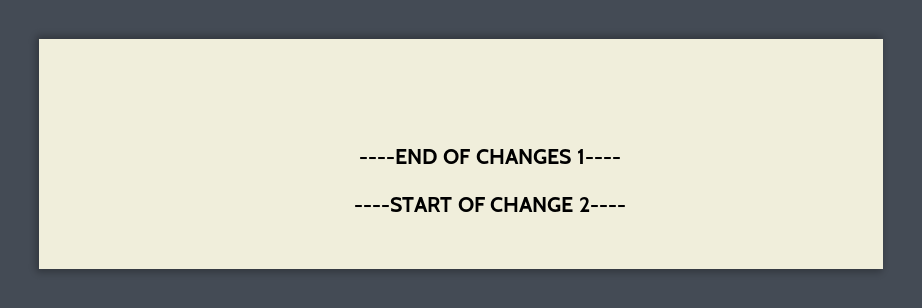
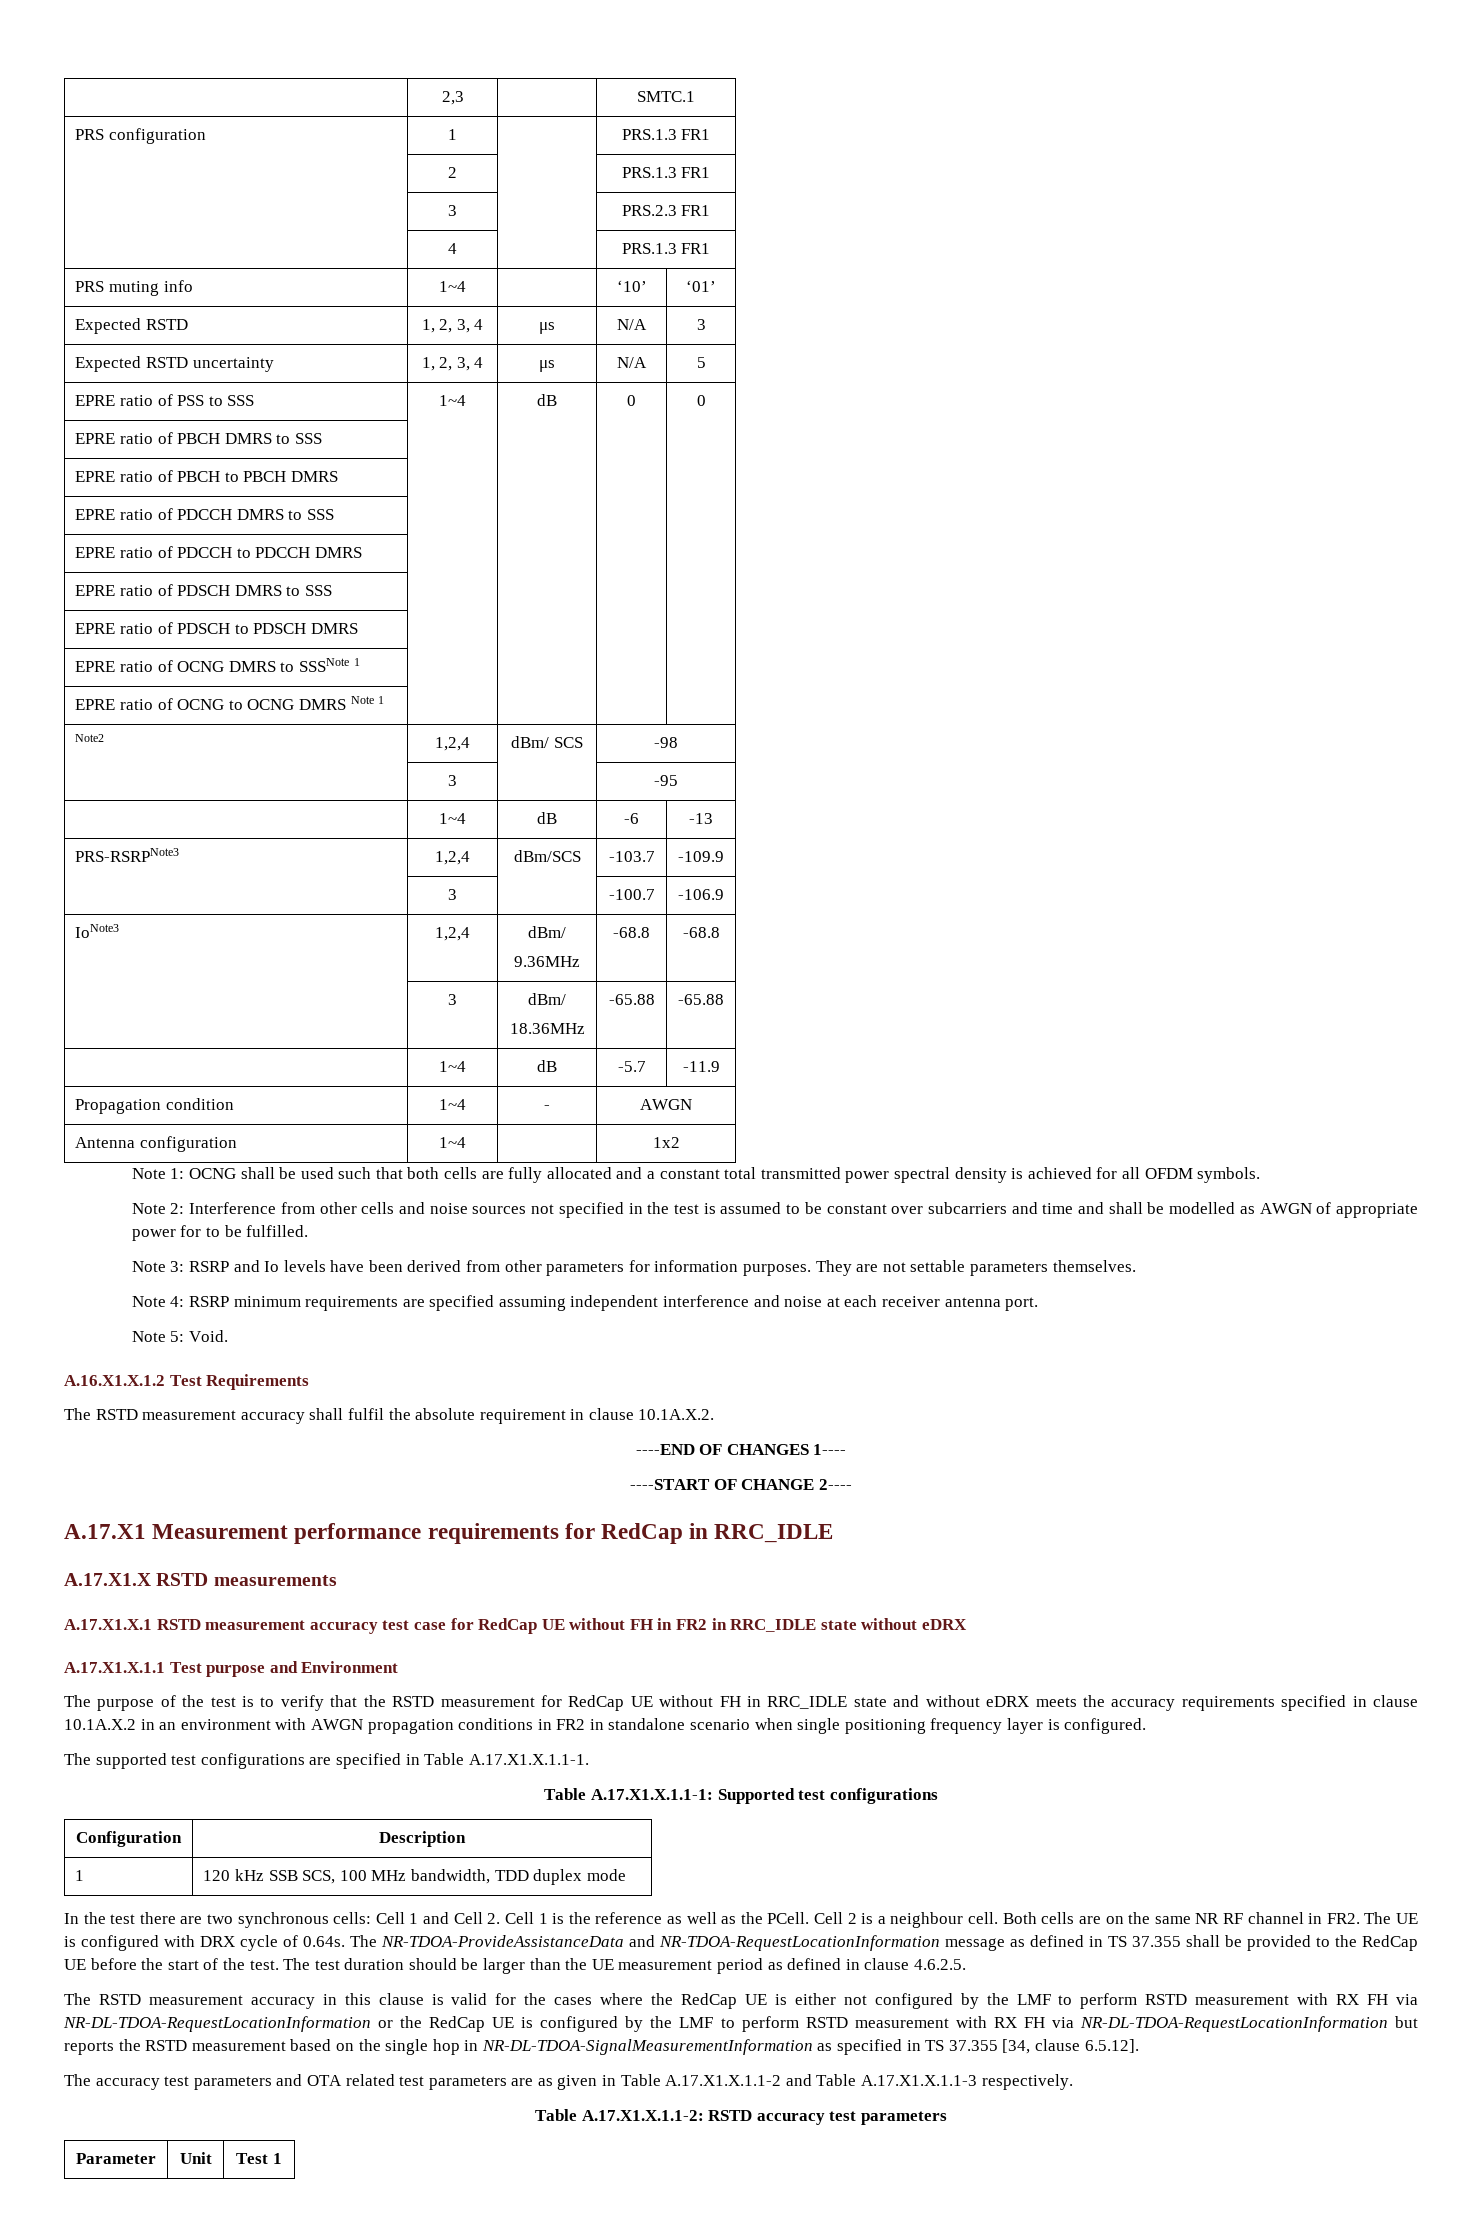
+ | 2,3 | | SMTC.1
+ PRS configuration | 1 | | PRS.1.3 FR1
+ | 2 | | PRS.1.3 FR1
+ | 3 | | PRS.2.3 FR1
+ | 4 | | PRS.1.3 FR1
+ PRS muting info | 1~4 | | ‘10’ | ‘01’
+ Expected RSTD | 1, 2, 3, 4 | μs | N/A | 3
+ Expected RSTD uncertainty | 1, 2, 3, 4 | μs | N/A | 5
+ EPRE ratio of PSS to SSS | 1~4 | dB | 0 | 0
+ EPRE ratio of PBCH DMRS to SSS | | | |
+ EPRE ratio of PBCH to PBCH DMRS | | | |
+ EPRE ratio of PDCCH DMRS to SSS | | | |
+ EPRE ratio of PDCCH to PDCCH DMRS | | | |
+ EPRE ratio of PDSCH DMRS to SSS | | | |
+ EPRE ratio of PDSCH to PDSCH DMRS | | | |
+ EPRE ratio of OCNG DMRS to SSSNote 1 | | | |
+ EPRE ratio of OCNG to OCNG DMRS Note 1 | | | |
+ Note2 | 1,2,4 | dBm/ SCS | -98
+ | 3 | | -95
+ | 1~4 | dB | -6 | -13
+ PRS-RSRPNote3 | 1,2,4 | dBm/SCS | -103.7 | -109.9
+ | 3 | | -100.7 | -106.9
+ IoNote3 | 1,2,4 | dBm/
+ 9.36MHz | -68.8 | -68.8
+ | 3 | dBm/
+ 18.36MHz | -65.88 | -65.88
+ | 1~4 | dB | -5.7 | -11.9
+ Propagation condition | 1~4 | - | AWGN
+ Antenna configuration | 1~4 | | 1x2
+ Note 1: OCNG shall be used such that both cells are fully allocated and a constant total transmitted power spectral density is achieved for all OFDM symbols.
+ Note 2: Interference from other cells and noise sources not specified in the test is assumed to be constant over subcarriers and time and shall be modelled as AWGN of appropriate power for to be fulfilled.
+ Note 3: RSRP and Io levels have been derived from other parameters for information purposes. They are not settable parameters themselves.
+ Note 4: RSRP minimum requirements are specified assuming independent interference and noise at each receiver antenna port.
+ Note 5: Void.
+ A.16.X1.X.1.2 Test Requirements
+ The RSTD measurement accuracy shall fulfil the absolute requirement in clause 10.1A.X.2.
+ A.17.X1 Measurement performance requirements for RedCap in RRC_IDLE
+ A.17.X1.X RSTD measurements
+ A.17.X1.X.1 RSTD measurement accuracy test case for RedCap UE without FH in FR2 in RRC_IDLE state without eDRX
+ A.17.X1.X.1.1 Test purpose and Environment
+ The purpose of the test is to verify that the RSTD measurement for RedCap UE without FH in RRC_IDLE state and without eDRX meets the accuracy requirements specified in clause 10.1A.X.2 in an environment with AWGN propagation conditions in FR2 in standalone scenario when single positioning frequency layer is configured.
+ The supported test configurations are specified in Table A.17.X1.X.1.1-1.
+ Table A.17.X1.X.1.1-1: Supported test configurations
+ Configuration | Description
+ 1 | 120 kHz SSB SCS, 100 MHz bandwidth, TDD duplex mode
+ In the test there are two synchronous cells: Cell 1 and Cell 2. Cell 1 is the reference as well as the PCell. Cell 2 is a neighbour cell. Both cells are on the same NR RF channel in FR2. The UE is configured with DRX cycle of 0.64s. The NR-TDOA-ProvideAssistanceData and NR-TDOA-RequestLocationInformation message as defined in TS 37.355 shall be provided to the RedCap UE before the start of the test. The test duration should be larger than the UE measurement period as defined in clause 4.6.2.5.
+ The RSTD measurement accuracy in this clause is valid for the cases where the RedCap UE is either not configured by the LMF to perform RSTD measurement with RX FH via NR-DL-TDOA-RequestLocationInformation or the RedCap UE is configured by the LMF to perform RSTD measurement with RX FH via NR-DL-TDOA-RequestLocationInformation but reports the RSTD measurement based on the single hop in NR-DL-TDOA-SignalMeasurementInformation as specified in TS 37.355 [34, clause 6.5.12].
+ The accuracy test parameters and OTA related test parameters are as given in Table A.17.X1.X.1.1-2 and Table A.17.X1.X.1.1-3 respectively.
+ Table A.17.X1.X.1.1-2: RSTD accuracy test parameters
+ Parameter | Unit | Test 1

